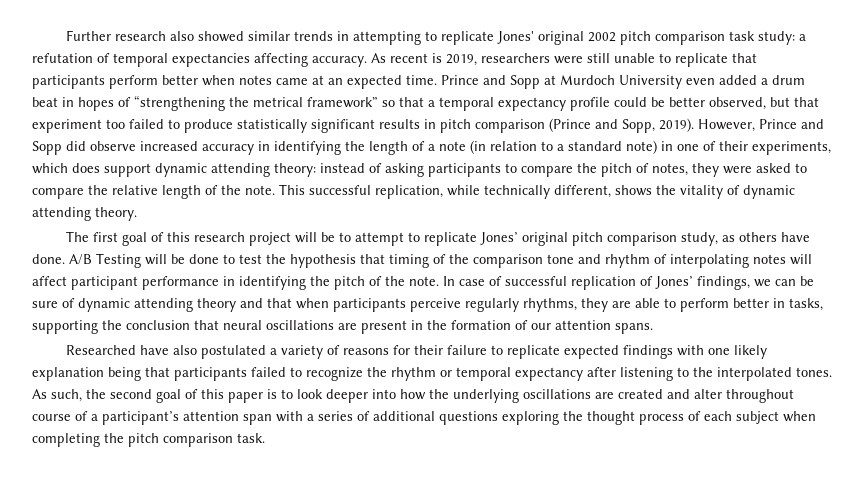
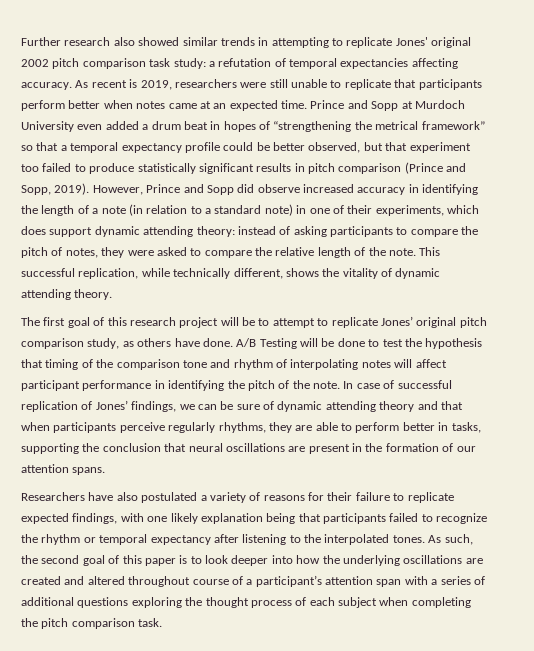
- Researched have also postulated a variety of reasons for their failure to replicate expected findings with one likely explanation being that participants failed to recognize the rhythm or temporal expectancy after listening to the interpolated tones.
+ Researchers have also postulated a variety of reasons for their failure to replicate expected findings, with one likely explanation being that participants failed to recognize the rhythm or temporal expectancy after listening to the interpolated tones.
- As such, the second goal of this paper is to look deeper into how the underlying oscillations are created and alter throughout course of a participant’s attention span with a series of additional questions exploring the thought process of each subject when completing the pitch comparison task.
+ As such, the second goal of this paper is to look deeper into how the underlying oscillations are created and altered throughout course of a participant’s attention span with a series of additional questions exploring the thought process of each subject when completing the pitch comparison task.

